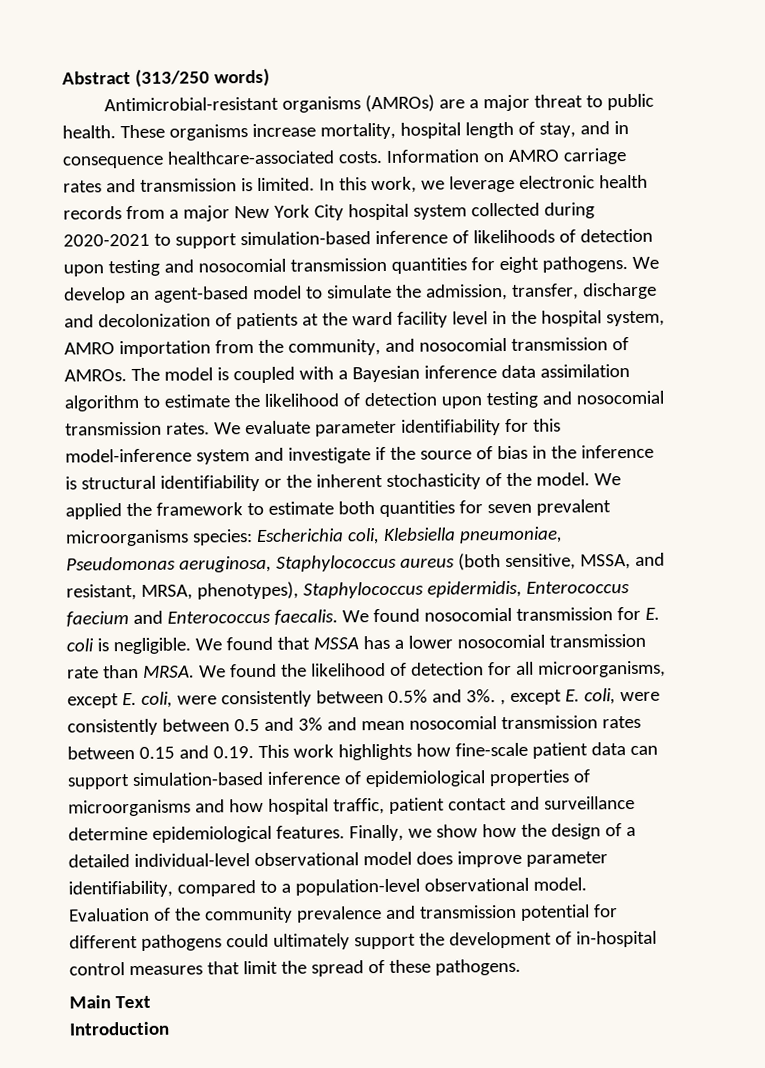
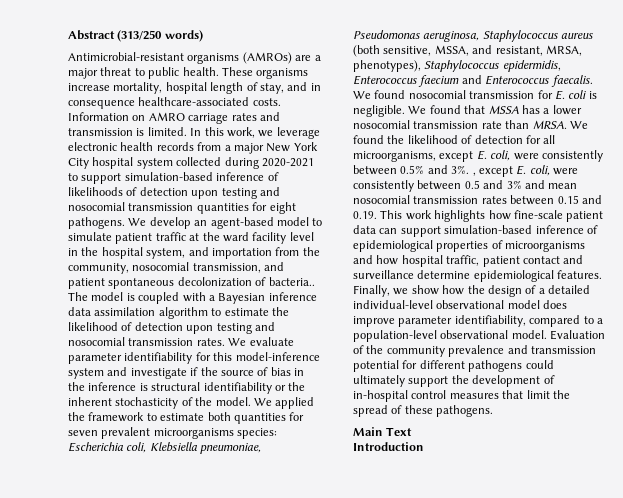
- We develop an agent-based model to simulate the admission, transfer, discharge and decolonization of patients at the ward facility level in the hospital system, AMRO importation from the community, and nosocomial transmission of AMROs.
+ We develop an agent-based model to simulate patient traffic at the ward facility level in the hospital system, and importation from the community, nosocomial transmission, and patient spontaneous decolonization of bacteria..

